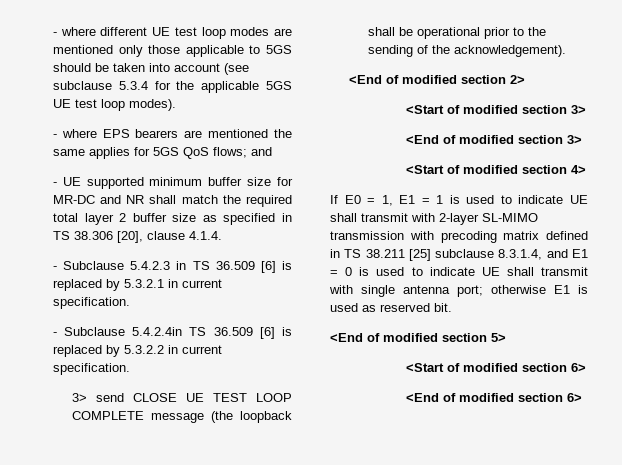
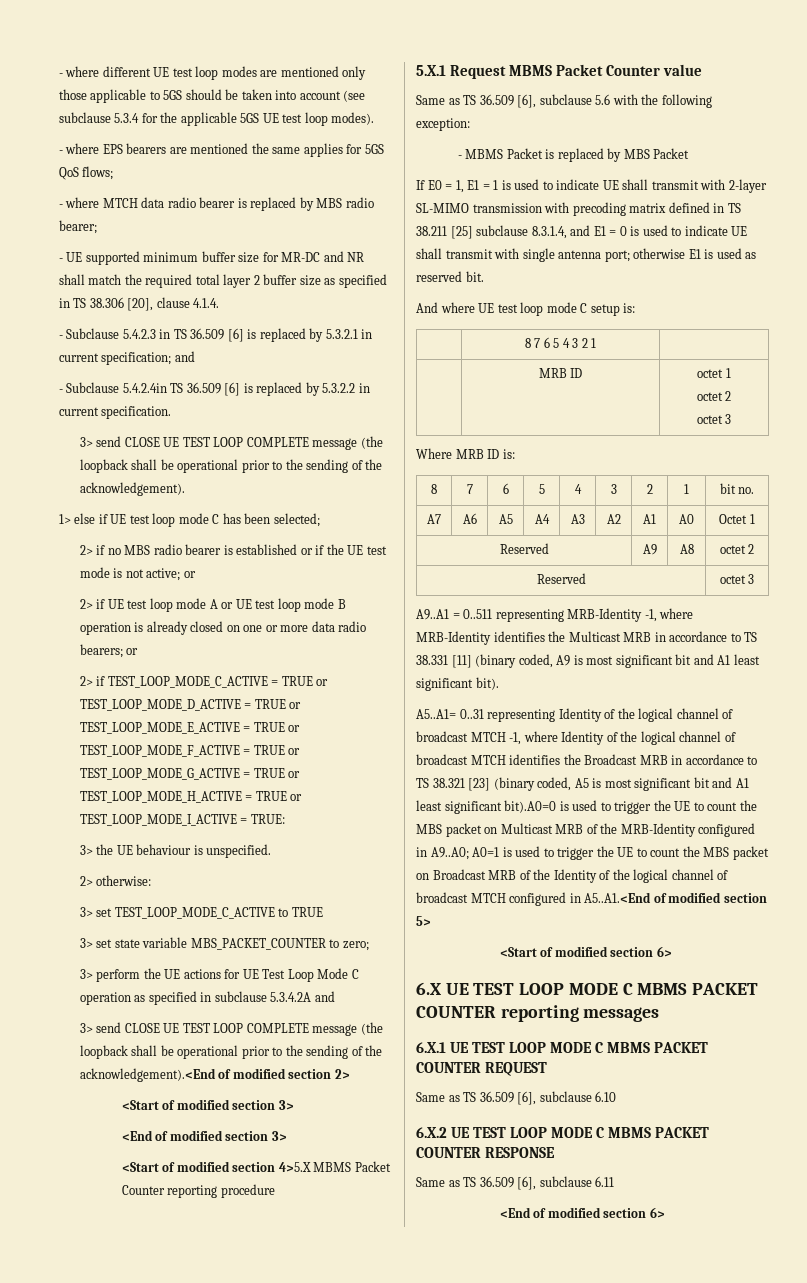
- - where EPS bearers are mentioned the same applies for 5GS QoS flows; and
+ - where EPS bearers are mentioned the same applies for 5GS QoS flows;
+ - where MTCH data radio bearer is replaced by MBS radio bearer;
- - Subclause 5.4.2.3 in TS 36.509 [6] is replaced by 5.3.2.1 in current specification.
+ - Subclause 5.4.2.3 in TS 36.509 [6] is replaced by 5.3.2.1 in current specification; and
- <End of modified section 2>
+ 1> else if UE test loop mode C has been selected;
+ 2> if no MBS radio bearer is established or if the UE test mode is not active; or
+ 2> if UE test loop mode A or UE test loop mode B operation is already closed on one or more data radio bearers; or
+ 2> if TEST_LOOP_MODE_C_ACTIVE = TRUE or TEST_LOOP_MODE_D_ACTIVE = TRUE or TEST_LOOP_MODE_E_ACTIVE = TRUE or TEST_LOOP_MODE_F_ACTIVE = TRUE or TEST_LOOP_MODE_G_ACTIVE = TRUE or TEST_LOOP_MODE_H_ACTIVE = TRUE or TEST_LOOP_MODE_I_ACTIVE = TRUE:
+ 3> the UE behaviour is unspecified.
+ 2> otherwise:
+ 3> set TEST_LOOP_MODE_C_ACTIVE to TRUE
+ 3> set state variable MBS_PACKET_COUNTER to zero;
+ 3> perform the UE actions for UE Test Loop Mode C operation as specified in subclause 5.3.4.2A and
+ 3> send CLOSE UE TEST LOOP COMPLETE message (the loopback shall be operational prior to the sending of the acknowledgement).<End of modified section 2>
- <Start of modified section 4>
+ <Start of modified section 4>5.X MBMS Packet Counter reporting procedure
+ 5.X.1 Request MBMS Packet Counter value
+ Same as TS 36.509 [6], subclause 5.6 with the following exception:
+ - MBMS Packet is replaced by MBS Packet
- <End of modified section 5>
+ And where UE test loop mode C setup is:
+ | 8 7 6 5 4 3 2 1 |
+ | MRB ID | octet 1
+ octet 2
+ octet 3
+ Where MRB ID is:
+ 8 | 7 | 6 | 5 | 4 | 3 | 2 | 1 | bit no.
+ A7 | A6 | A5 | A4 | A3 | A2 | A1 | A0 | Octet 1
+ Reserved | A9 | A8 | octet 2
+ Reserved | octet 3
+ A9..A1 = 0..511 representing MRB-Identity -1, where MRB-Identity identifies the Multicast MRB in accordance to TS 38.331 [11] (binary coded, A9 is most significant bit and A1 least significant bit).
+ A5..A1= 0..31 representing Identity of the logical channel of broadcast MTCH -1, where Identity of the logical channel of broadcast MTCH identifies the Broadcast MRB in accordance to TS 38.321 [23] (binary coded, A5 is most significant bit and A1 least significant bit).A0=0 is used to trigger the UE to count the MBS packet on Multicast MRB of the MRB-Identity configured in A9..A0; A0=1 is used to trigger the UE to count the MBS packet on Broadcast MRB of the Identity of the logical channel of broadcast MTCH configured in A5..A1.<End of modified section 5>
+ 6.X UE TEST LOOP MODE C MBMS PACKET COUNTER reporting messages
+ 6.X.1 UE TEST LOOP MODE C MBMS PACKET COUNTER REQUEST
+ Same as TS 36.509 [6], subclause 6.10
+ 6.X.2 UE TEST LOOP MODE C MBMS PACKET COUNTER RESPONSE
+ Same as TS 36.509 [6], subclause 6.11

